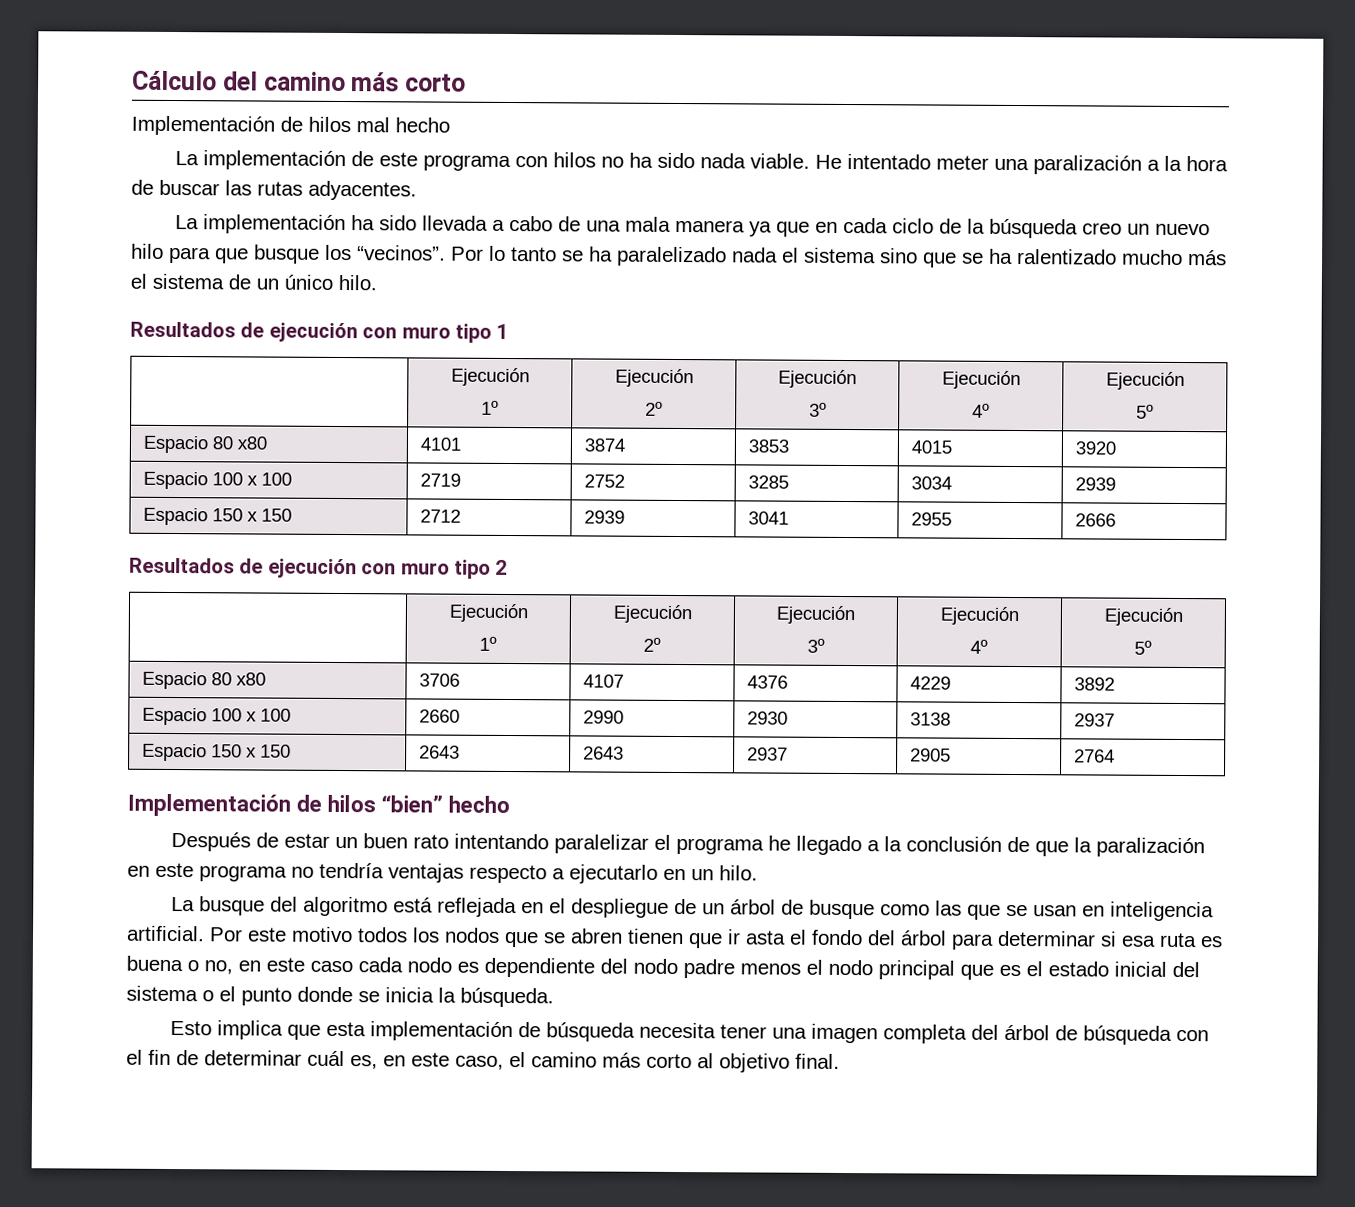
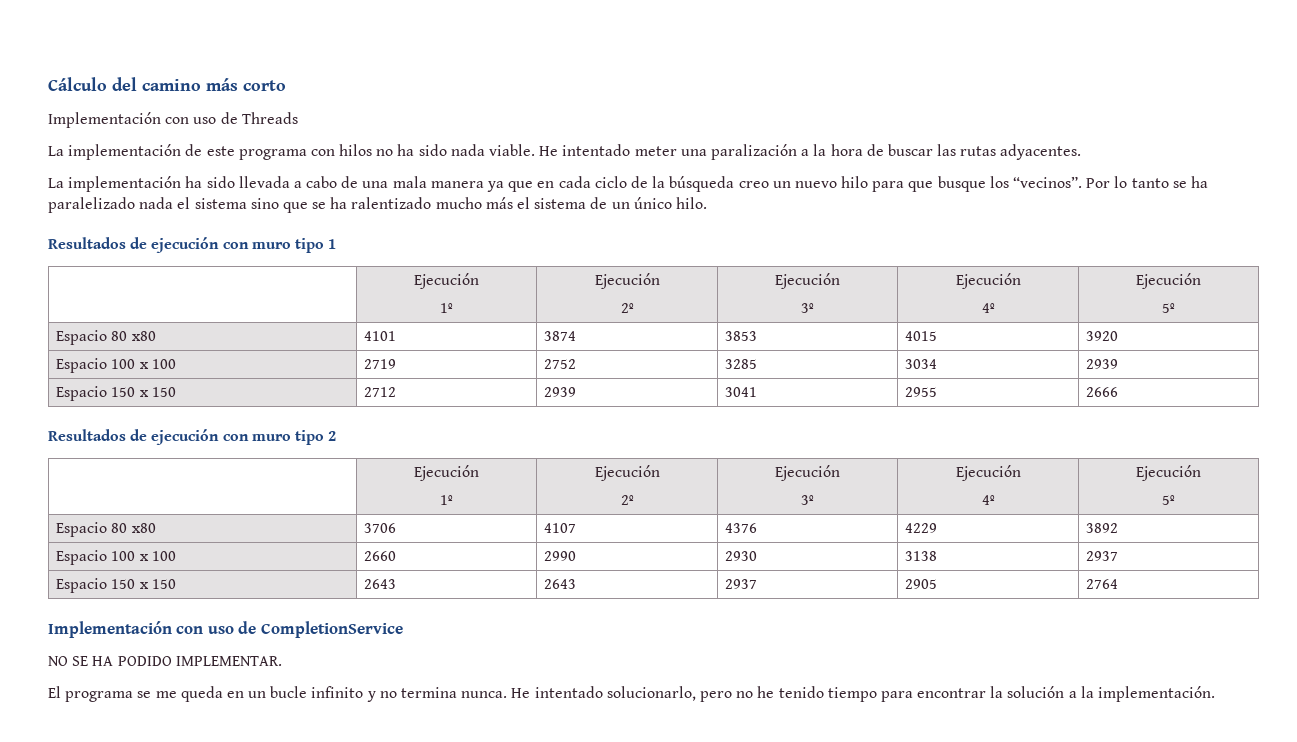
- Implementación de hilos mal hecho
+ Implementación con uso de Threads
- Implementación de hilos “bien” hecho
- Después de estar un buen rato intentando paralelizar el programa he llegado a la conclusión de que la paralización en este programa no tendría ventajas respecto a ejecutarlo en un hilo.
- La busque del algoritmo está reflejada en el despliegue de un árbol de busque como las que se usan en inteligencia artificial. Por este motivo todos los nodos que se abren tienen que ir asta el fondo del árbol para determinar si esa ruta es buena o no, en este caso cada nodo es dependiente del nodo padre menos el nodo principal que es el estado inicial del sistema o el punto donde se inicia la búsqueda.
- Esto implica que esta implementación de búsqueda necesita tener una imagen completa del árbol de búsqueda con el fin de determinar cuál es, en este caso, el camino más corto al objetivo final.
+ Implementación con uso de CompletionService
+ NO SE HA PODIDO IMPLEMENTAR.
+ El programa se me queda en un bucle infinito y no termina nunca. He intentado solucionarlo, pero no he tenido tiempo para encontrar la solución a la implementación.

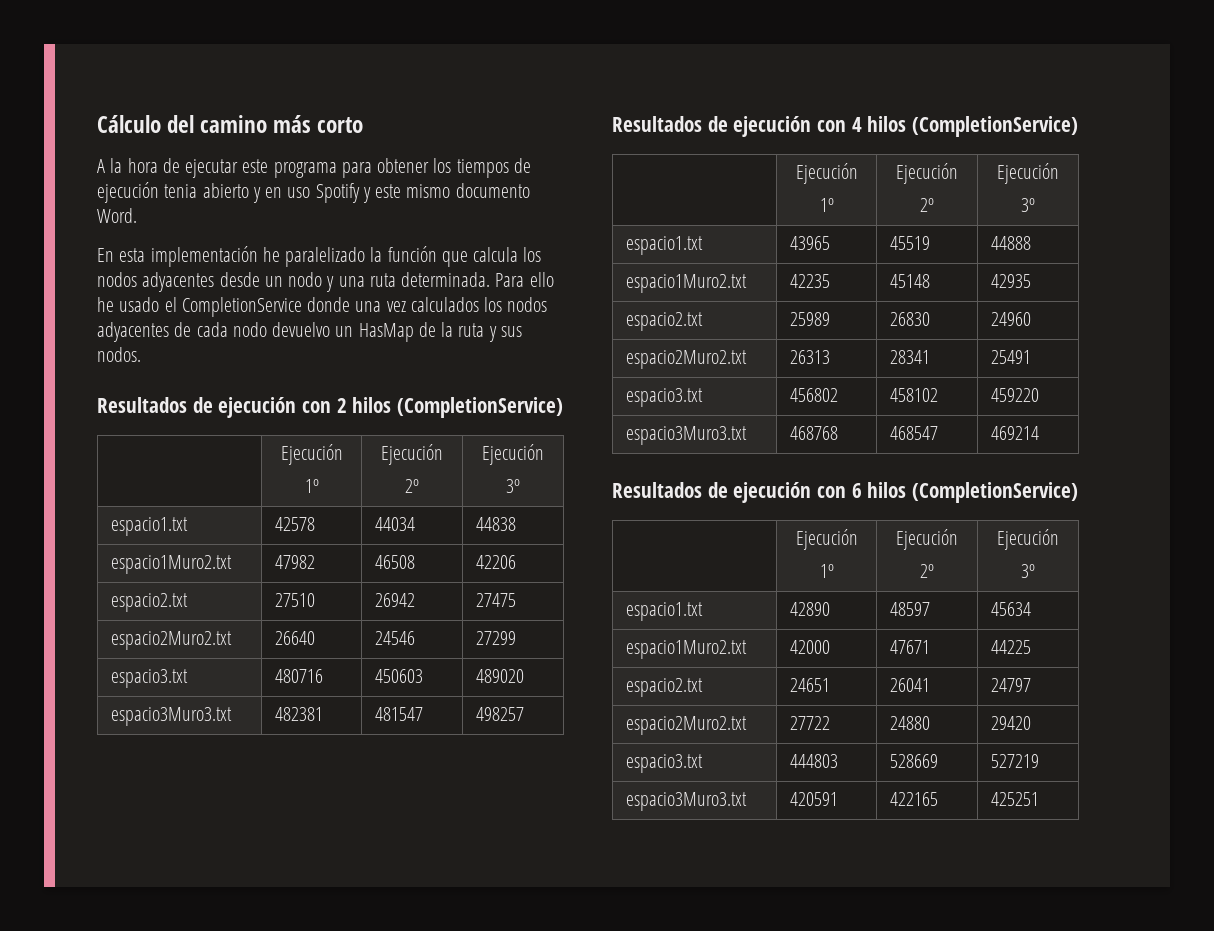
- Implementación con uso de Threads
- La implementación de este programa con hilos no ha sido nada viable. He intentado meter una paralización a la hora de buscar las rutas adyacentes.
- La implementación ha sido llevada a cabo de una mala manera ya que en cada ciclo de la búsqueda creo un nuevo hilo para que busque los “vecinos”. Por lo tanto se ha paralelizado nada el sistema sino que se ha ralentizado mucho más el sistema de un único hilo.
- Resultados de ejecución con muro tipo 1
+ A la hora de ejecutar este programa para obtener los tiempos de ejecución tenia abierto y en uso Spotify y este mismo documento Word.
+ En esta implementación he paralelizado la función que calcula los nodos adyacentes desde un nodo y una ruta determinada. Para ello he usado el CompletionService donde una vez calculados los nodos adyacentes de cada nodo devuelvo un HasMap de la ruta y sus nodos.
+ Resultados de ejecución con 2 hilos (CompletionService)
  | Ejecución
  1º | Ejecución
  2º | Ejecución
- 3º | Ejecución
- 4º | Ejecución
- 5º
- Espacio 80 x80 | 4101 | 3874 | 3853 | 4015 | 3920
- Espacio 100 x 100 | 2719 | 2752 | 3285 | 3034 | 2939
- Espacio 150 x 150 | 2712 | 2939 | 3041 | 2955 | 2666
- Resultados de ejecución con muro tipo 2
+ 3º
+ espacio1.txt | 42578 | 44034 | 44838
+ espacio1Muro2.txt | 47982 | 46508 | 42206
+ espacio2.txt | 27510 | 26942 | 27475
+ espacio2Muro2.txt | 26640 | 24546 | 27299
+ espacio3.txt | 480716 | 450603 | 489020
+ espacio3Muro3.txt | 482381 | 481547 | 498257
+ Resultados de ejecución con 4 hilos (CompletionService)
  | Ejecución
  1º | Ejecución
  2º | Ejecución
- 3º | Ejecución
- 4º | Ejecución
- 5º
- Espacio 80 x80 | 3706 | 4107 | 4376 | 4229 | 3892
- Espacio 100 x 100 | 2660 | 2990 | 2930 | 3138 | 2937
- Espacio 150 x 150 | 2643 | 2643 | 2937 | 2905 | 2764
- Implementación con uso de CompletionService
- NO SE HA PODIDO IMPLEMENTAR.
- El programa se me queda en un bucle infinito y no termina nunca. He intentado solucionarlo, pero no he tenido tiempo para encontrar la solución a la implementación.
+ 3º
+ espacio1.txt | 43965 | 45519 | 44888
+ espacio1Muro2.txt | 42235 | 45148 | 42935
+ espacio2.txt | 25989 | 26830 | 24960
+ espacio2Muro2.txt | 26313 | 28341 | 25491
+ espacio3.txt | 456802 | 458102 | 459220
+ espacio3Muro3.txt | 468768 | 468547 | 469214
+ Resultados de ejecución con 6 hilos (CompletionService)
+ | Ejecución
+ 1º | Ejecución
+ 2º | Ejecución
+ 3º
+ espacio1.txt | 42890 | 48597 | 45634
+ espacio1Muro2.txt | 42000 | 47671 | 44225
+ espacio2.txt | 24651 | 26041 | 24797
+ espacio2Muro2.txt | 27722 | 24880 | 29420
+ espacio3.txt | 444803 | 528669 | 527219
+ espacio3Muro3.txt | 420591 | 422165 | 425251

